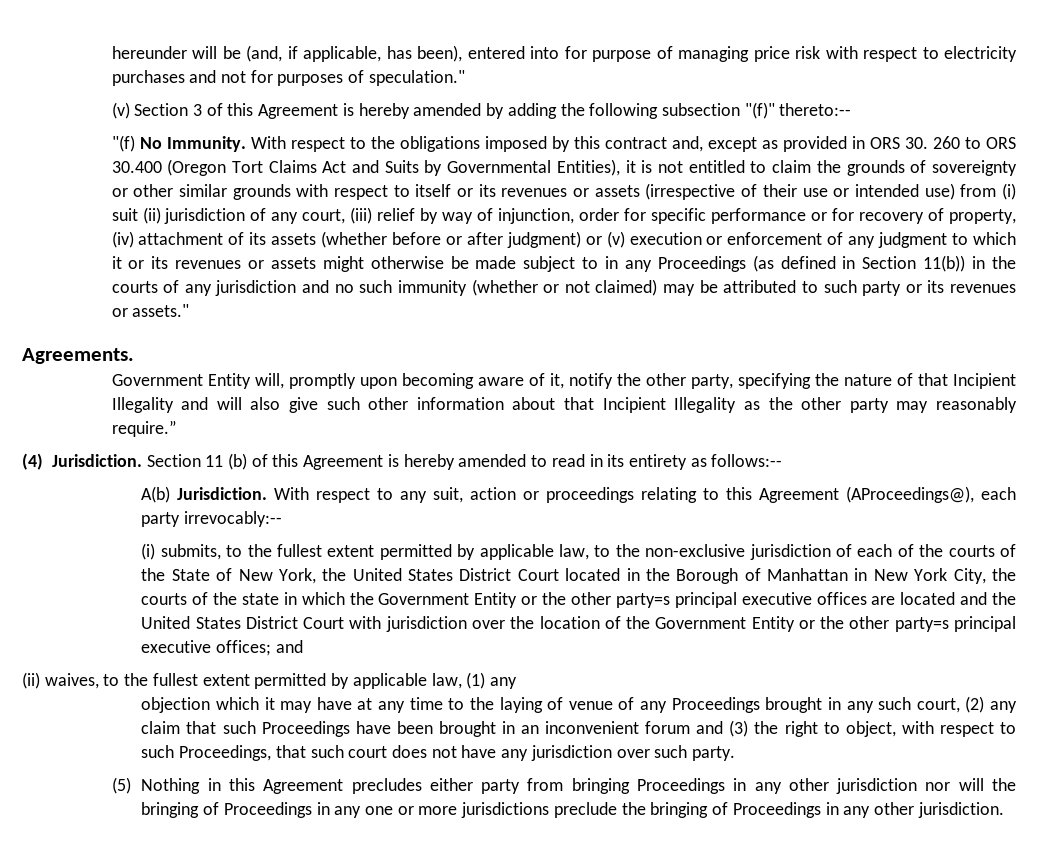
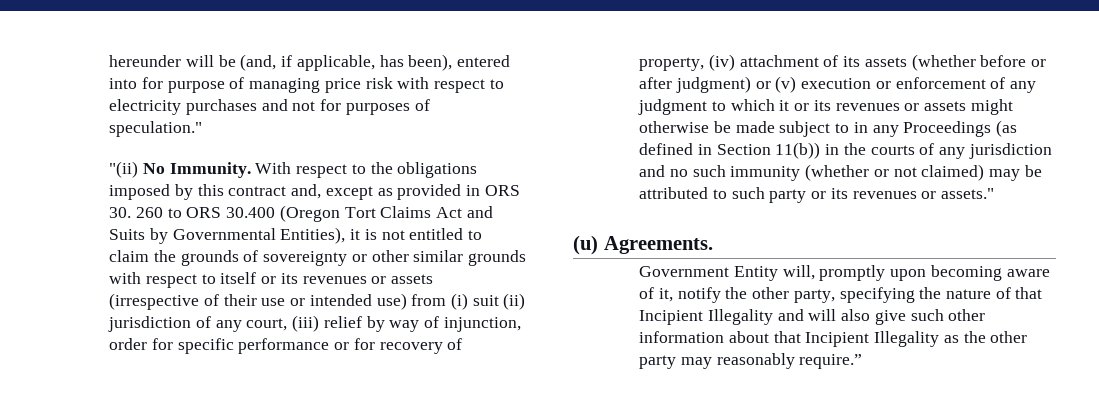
- (v) Section 3 of this Agreement is hereby amended by adding the following subsection "(f)" thereto:--
- "(f) No Immunity.
+ "(ii) No Immunity.
- Agreements.
+ (u) Agreements.
- (4) Jurisdiction. Section 11 (b) of this Agreement is hereby amended to read in its entirety as follows:--
- A(b) Jurisdiction. With respect to any suit, action or proceedings relating to this Agreement (AProceedings@), each party irrevocably:--
- (i) submits, to the fullest extent permitted by applicable law, to the non-exclusive jurisdiction of each of the courts of the State of New York, the United States District Court located in the Borough of Manhattan in New York City, the courts of the state in which the Government Entity or the other party=s principal executive offices are located and the United States District Court with jurisdiction over the location of the Government Entity or the other party=s principal executive offices; and
- (ii) waives, to the fullest extent permitted by applicable law, (1) any
- objection which it may have at any time to the laying of venue of any Proceedings brought in any such court, (2) any claim that such Proceedings have been brought in an inconvenient forum and (3) the right to object, with respect to such Proceedings, that such court does not have any jurisdiction over such party.
- (5) Nothing in this Agreement precludes either party from bringing Proceedings in any other jurisdiction nor will the bringing of Proceedings in any one or more jurisdictions preclude the bringing of Proceedings in any other jurisdiction.

